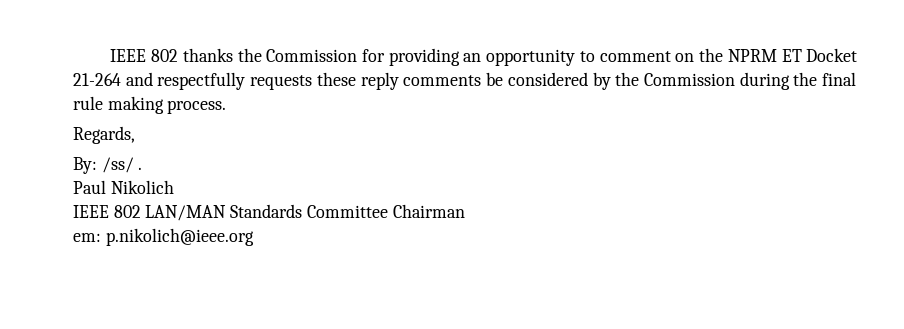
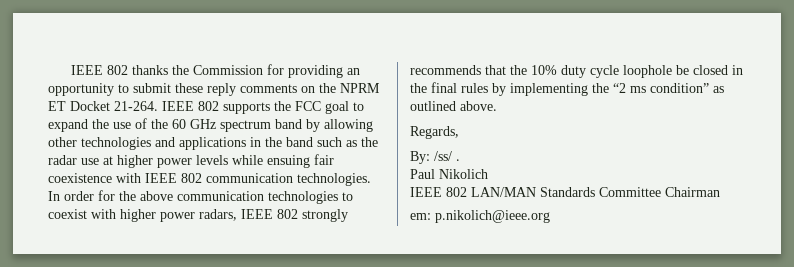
- IEEE 802 thanks the Commission for providing an opportunity to comment on the NPRM ET Docket 21-264 and respectfully requests these reply comments be considered by the Commission during the final rule making process.
+ IEEE 802 thanks the Commission for providing an opportunity to submit these reply comments on the NPRM ET Docket 21-264. IEEE 802 supports the FCC goal to expand the use of the 60 GHz spectrum band by allowing other technologies and applications in the band such as the radar use at higher power levels while ensuing fair coexistence with IEEE 802 communication technologies. In order for the above communication technologies to coexist with higher power radars, IEEE 802 strongly recommends that the 10% duty cycle loophole be closed in the final rules by implementing the “2 ms condition” as outlined above.

